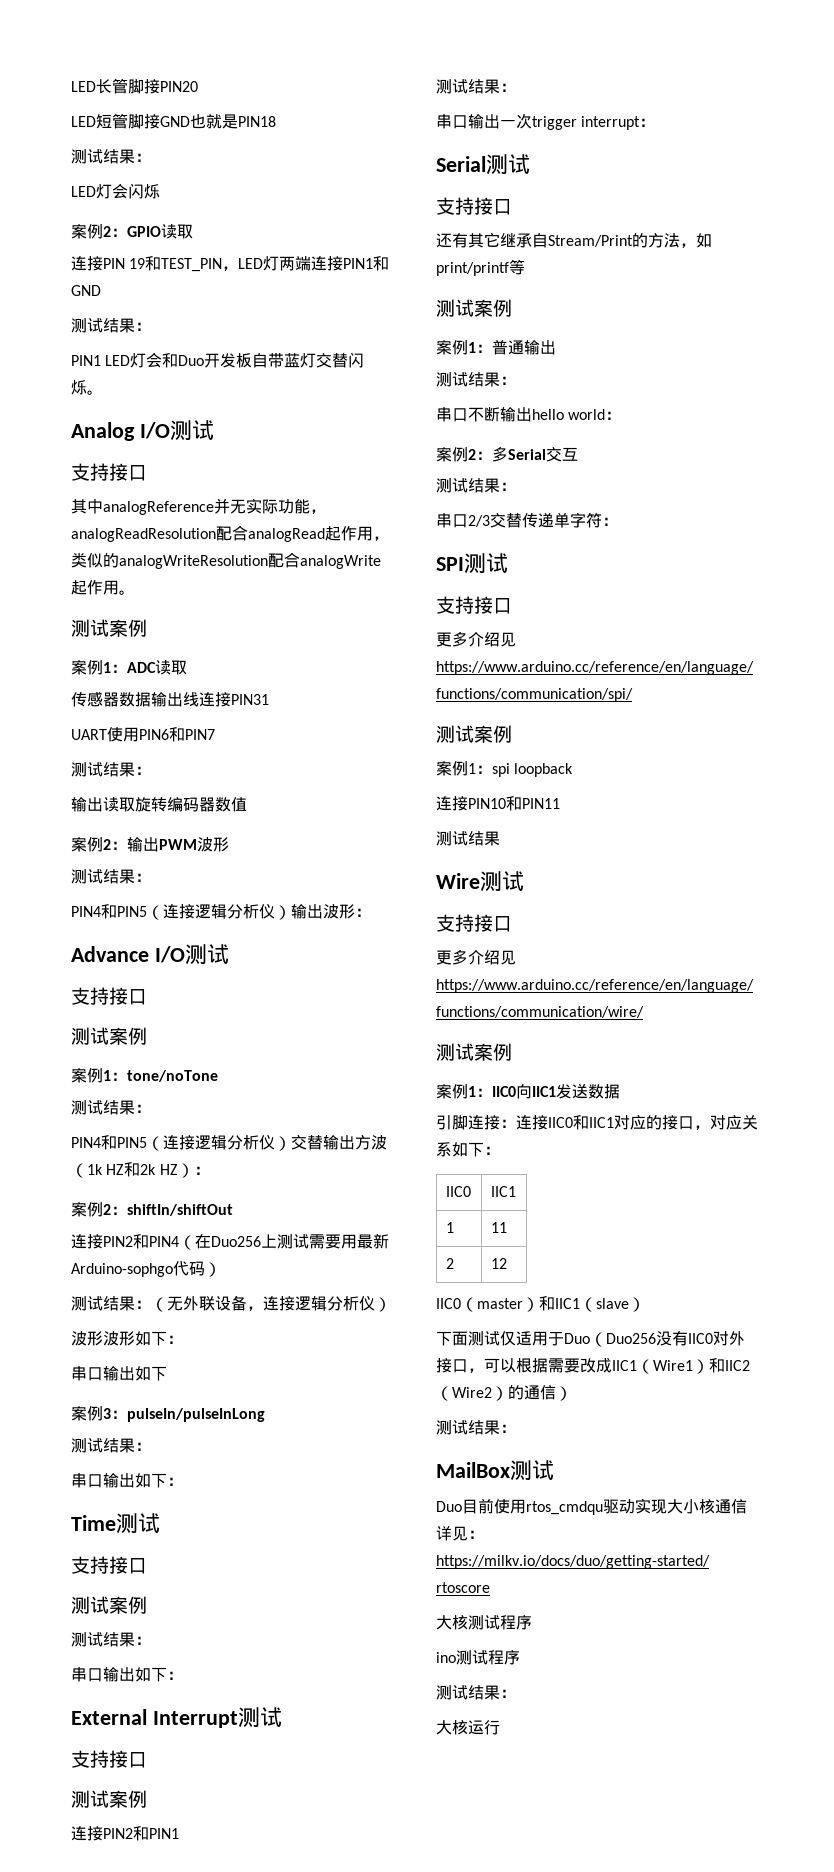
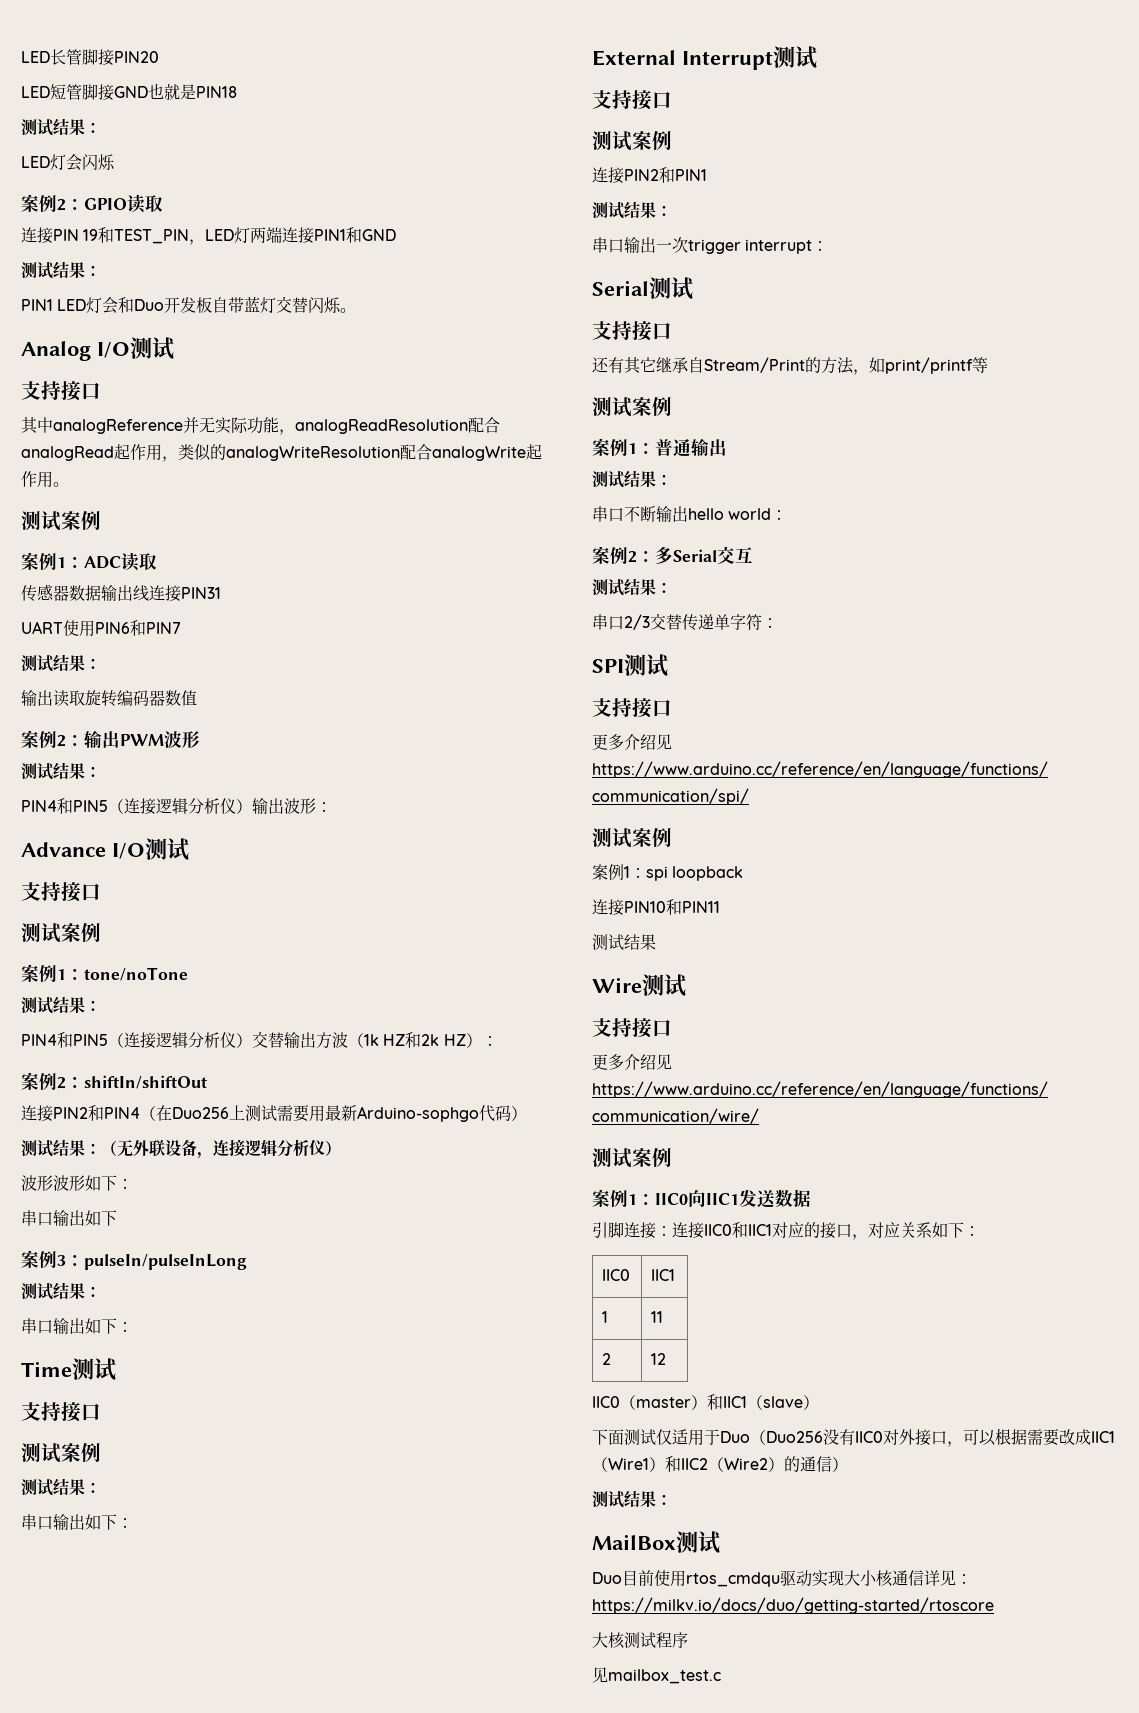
- ino测试程序
- 测试结果：
- 大核运行
+ 见mailbox_test.c

